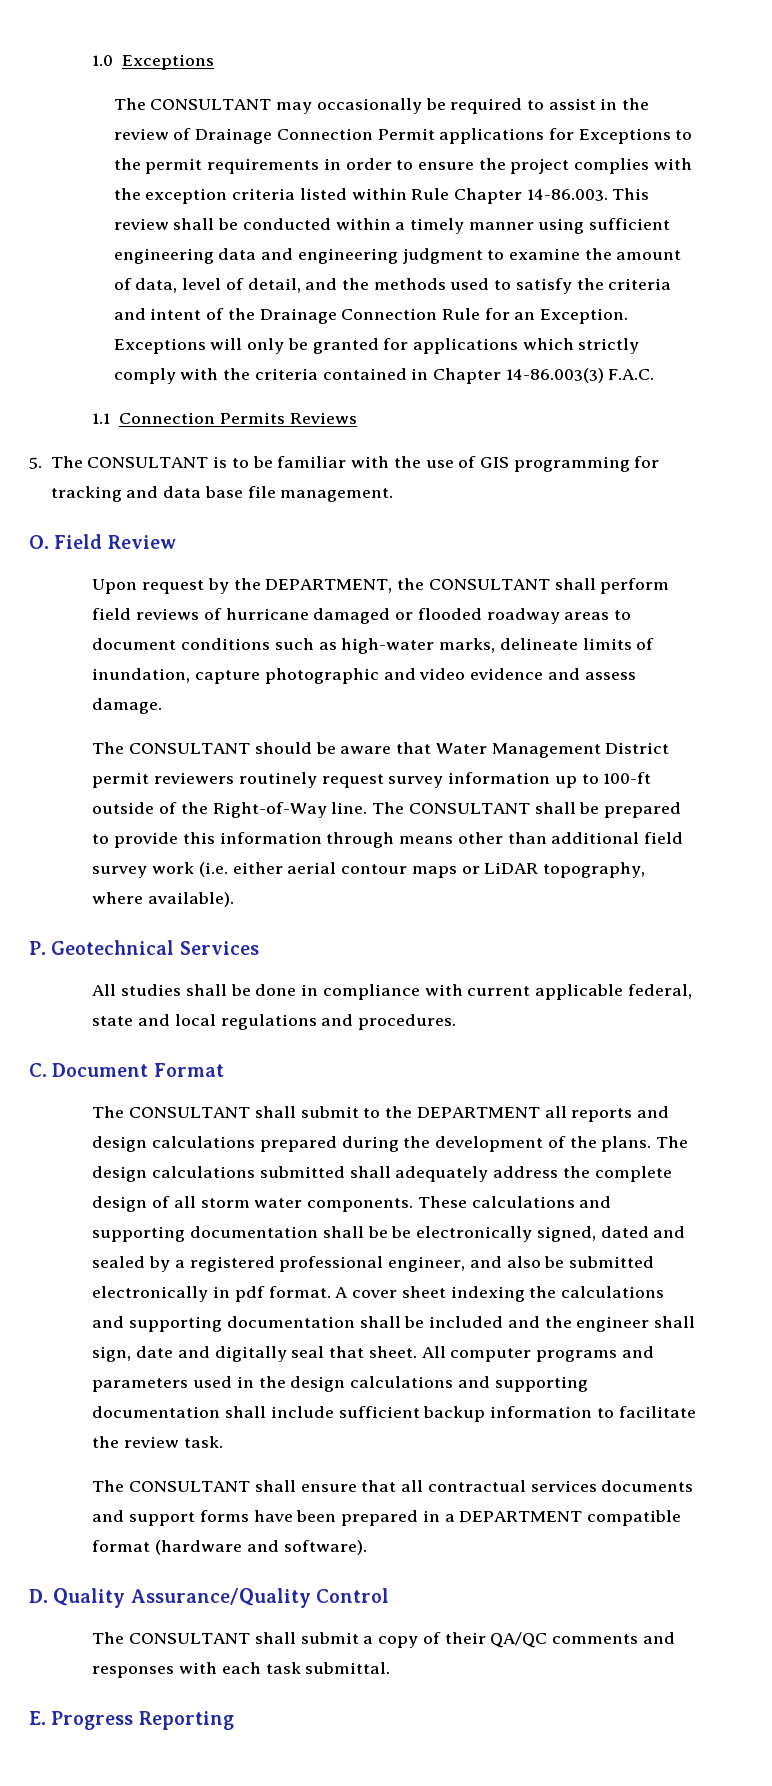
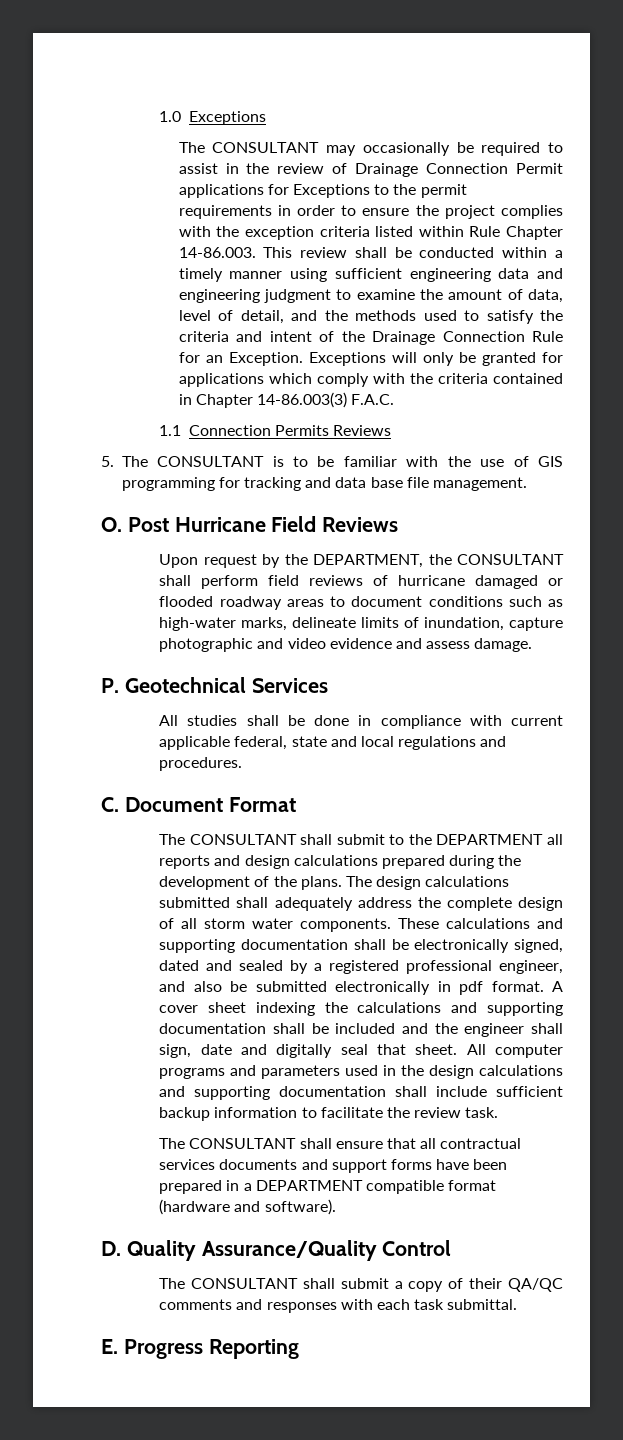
- Exceptions will only be granted for applications which strictly comply with the criteria contained in Chapter 14-86.003(3) F.A.C.
+ Exceptions will only be granted for applications which comply with the criteria contained in Chapter 14-86.003(3) F.A.C.
- O. Field Review
+ O. Post Hurricane Field Reviews
- The CONSULTANT should be aware that Water Management District permit reviewers routinely request survey information up to 100-ft outside of the Right-of-Way line. The CONSULTANT shall be prepared to provide this information through means other than additional field survey work (i.e. either aerial contour maps or LiDAR topography, where available).
- These calculations and supporting documentation shall be be electronically signed, dated and sealed by a registered professional engineer, and also be submitted electronically in pdf format.
+ These calculations and supporting documentation shall be electronically signed, dated and sealed by a registered professional engineer, and also be submitted electronically in pdf format.

